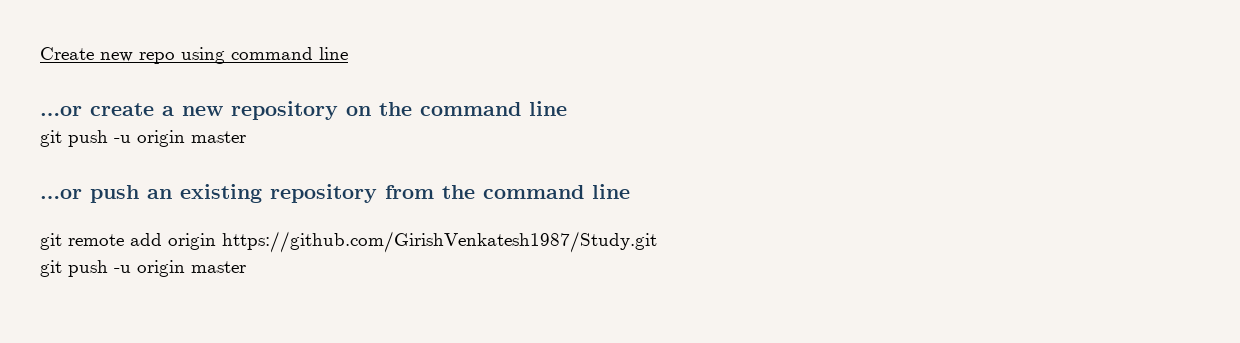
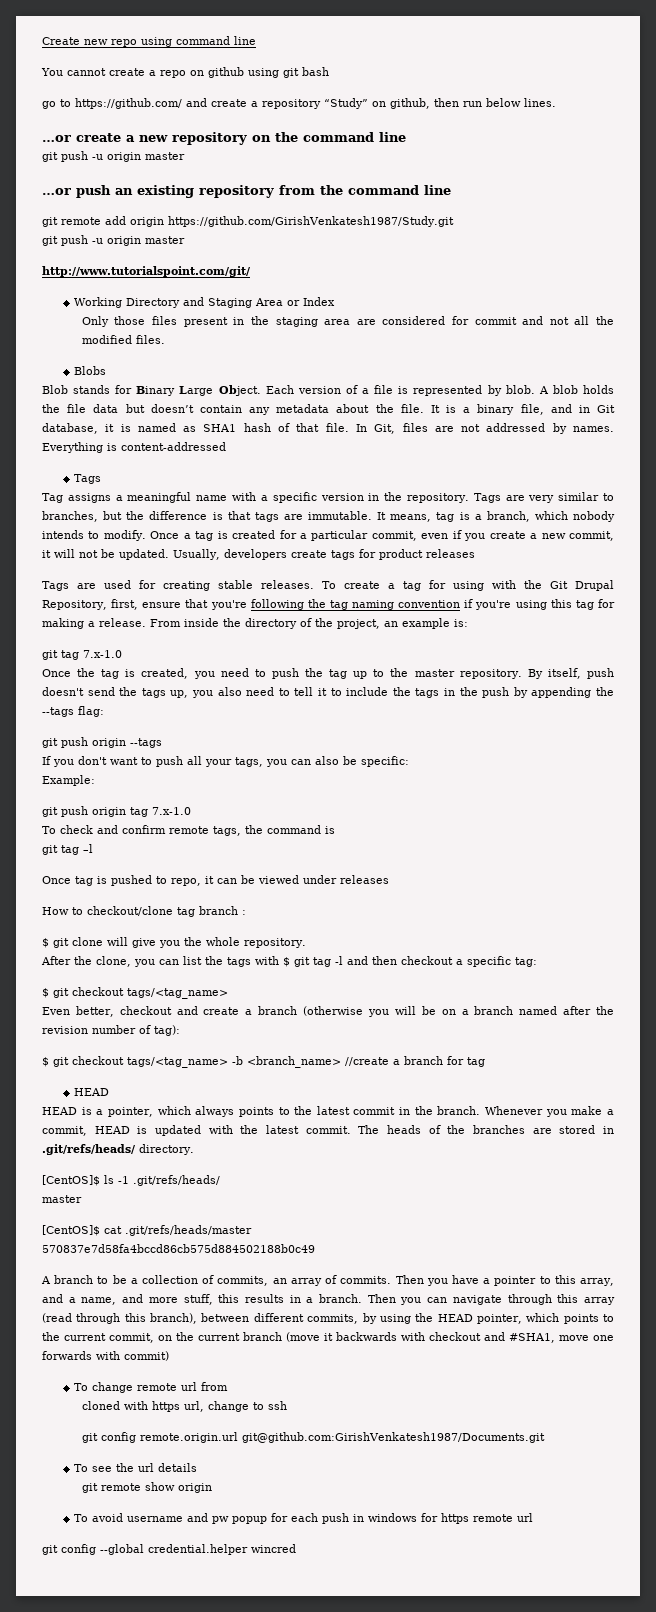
+ You cannot create a repo on github using git bash
+ go to https://github.com/ and create a repository “Study” on github, then run below lines.
+ http://www.tutorialspoint.com/git/
+ Working Directory and Staging Area or Index
+ Only those files present in the staging area are considered for commit and not all the modified files.
+ Blobs
+ Blob stands for Binary Large Object. Each version of a file is represented by blob. A blob holds the file data but doesn’t contain any metadata about the file. It is a binary file, and in Git database, it is named as SHA1 hash of that file. In Git, files are not addressed by names. Everything is content-addressed
+ Tags
+ Tag assigns a meaningful name with a specific version in the repository. Tags are very similar to branches, but the difference is that tags are immutable. It means, tag is a branch, which nobody intends to modify. Once a tag is created for a particular commit, even if you create a new commit, it will not be updated. Usually, developers create tags for product releases
+ Tags are used for creating stable releases. To create a tag for using with the Git Drupal Repository, first, ensure that you're following the tag naming convention if you're using this tag for making a release. From inside the directory of the project, an example is:
+ git tag 7.x-1.0
+ Once the tag is created, you need to push the tag up to the master repository. By itself, push doesn't send the tags up, you also need to tell it to include the tags in the push by appending the --tags flag:
+ git push origin --tags
+ If you don't want to push all your tags, you can also be specific:
+ Example:
+ git push origin tag 7.x-1.0
+ To check and confirm remote tags, the command is
+ git tag –l
+ Once tag is pushed to repo, it can be viewed under releases
+ How to checkout/clone tag branch :
+ $ git clone will give you the whole repository.
+ After the clone, you can list the tags with $ git tag -l and then checkout a specific tag:
+ $ git checkout tags/<tag_name>
+ Even better, checkout and create a branch (otherwise you will be on a branch named after the revision number of tag):
+ $ git checkout tags/<tag_name> -b <branch_name> //create a branch for tag
+ HEAD
+ HEAD is a pointer, which always points to the latest commit in the branch. Whenever you make a commit, HEAD is updated with the latest commit. The heads of the branches are stored in .git/refs/heads/ directory.
+ [CentOS]$ ls -1 .git/refs/heads/
+ master
+ [CentOS]$ cat .git/refs/heads/master
+ 570837e7d58fa4bccd86cb575d884502188b0c49
+ A branch to be a collection of commits, an array of commits. Then you have a pointer to this array, and a name, and more stuff, this results in a branch. Then you can navigate through this array (read through this branch), between different commits, by using the HEAD pointer, which points to the current commit, on the current branch (move it backwards with checkout and #SHA1, move one forwards with commit)
+ To change remote url from
+ cloned with https url, change to ssh
+ git config remote.origin.url git@github.com:GirishVenkatesh1987/Documents.git
+ To see the url details
+ git remote show origin
+ To avoid username and pw popup for each push in windows for https remote url
+ git config --global credential.helper wincred

